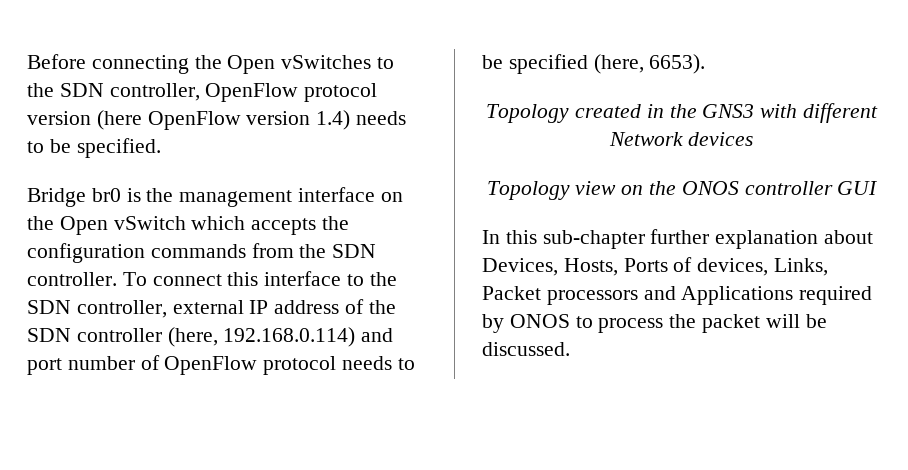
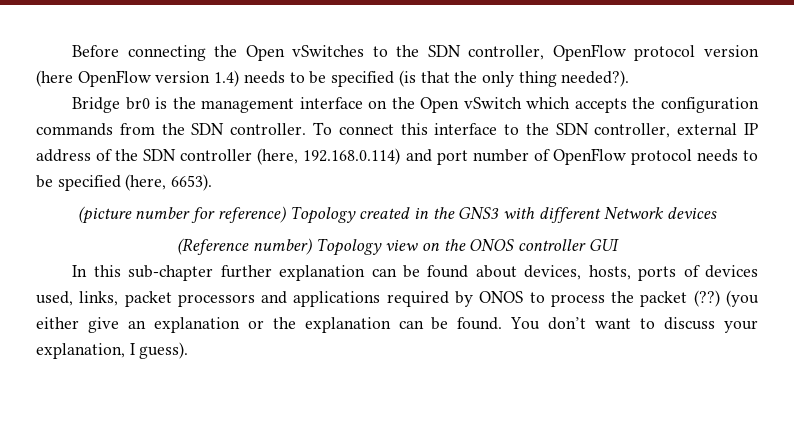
- Before connecting the Open vSwitches to the SDN controller, OpenFlow protocol version (here OpenFlow version 1.4) needs to be specified.
+ Before connecting the Open vSwitches to the SDN controller, OpenFlow protocol version (here OpenFlow version 1.4) needs to be specified (is that the only thing needed?).
- Topology created in the GNS3 with different Network devices
+ (picture number for reference) Topology created in the GNS3 with different Network devices
- Topology view on the ONOS controller GUI
+ (Reference number) Topology view on the ONOS controller GUI
- In this sub-chapter further explanation about Devices, Hosts, Ports of devices, Links, Packet processors and Applications required by ONOS to process the packet will be discussed.
+ In this sub-chapter further explanation can be found about devices, hosts, ports of devices used, links, packet processors and applications required by ONOS to process the packet (??) (you either give an explanation or the explanation can be found. You don’t want to discuss your explanation, I guess).

